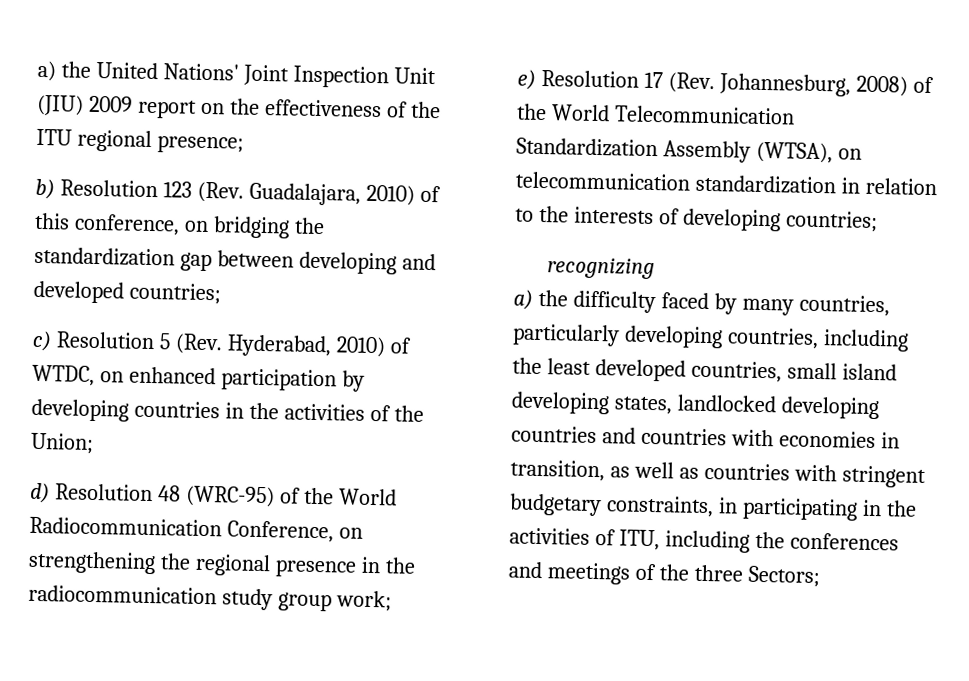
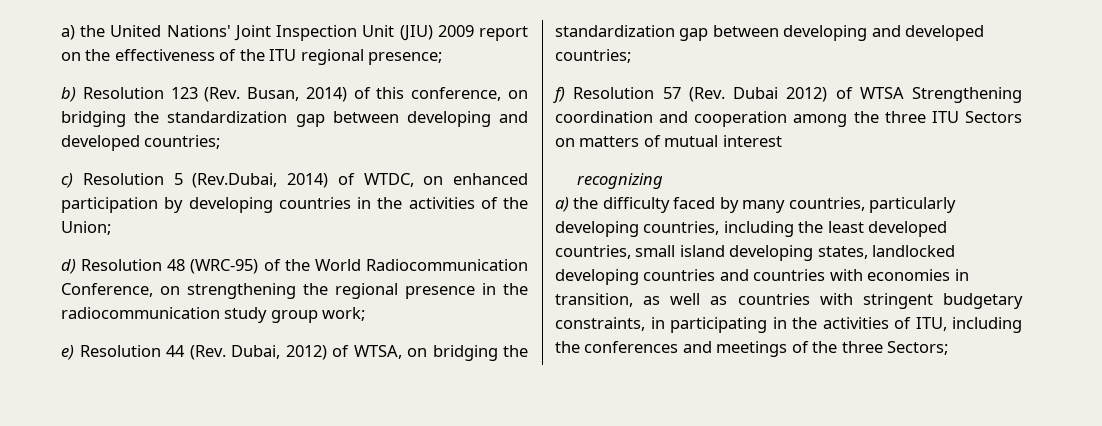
- b) Resolution 123 (Rev. Guadalajara, 2010) of this conference, on bridging the standardization gap between developing and developed countries;
+ b) Resolution 123 (Rev. Busan, 2014) of this conference, on bridging the standardization gap between developing and developed countries;
- c) Resolution 5 (Rev. Hyderabad, 2010) of WTDC, on enhanced participation by developing countries in the activities of the Union;
+ c) Resolution 5 (Rev.Dubai, 2014) of WTDC, on enhanced participation by developing countries in the activities of the Union;
- e) Resolution 17 (Rev. Johannesburg, 2008) of the World Telecommunication Standardization Assembly (WTSA), on telecommunication standardization in relation to the interests of developing countries;
+ e) Resolution 44 (Rev. Dubai, 2012) of WTSA, on bridging the standardization gap between developing and developed countries;
+ f) Resolution 57 (Rev. Dubai 2012) of WTSA Strengthening coordination and cooperation among the three ITU Sectors on matters of mutual interest

